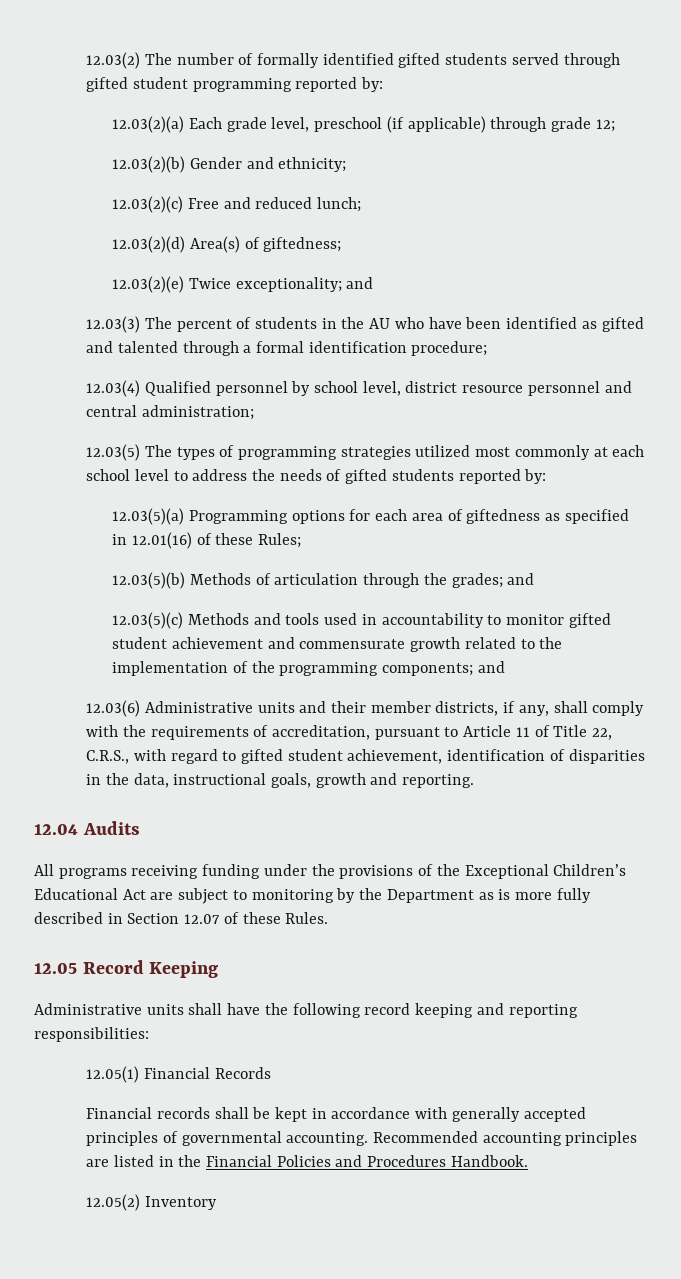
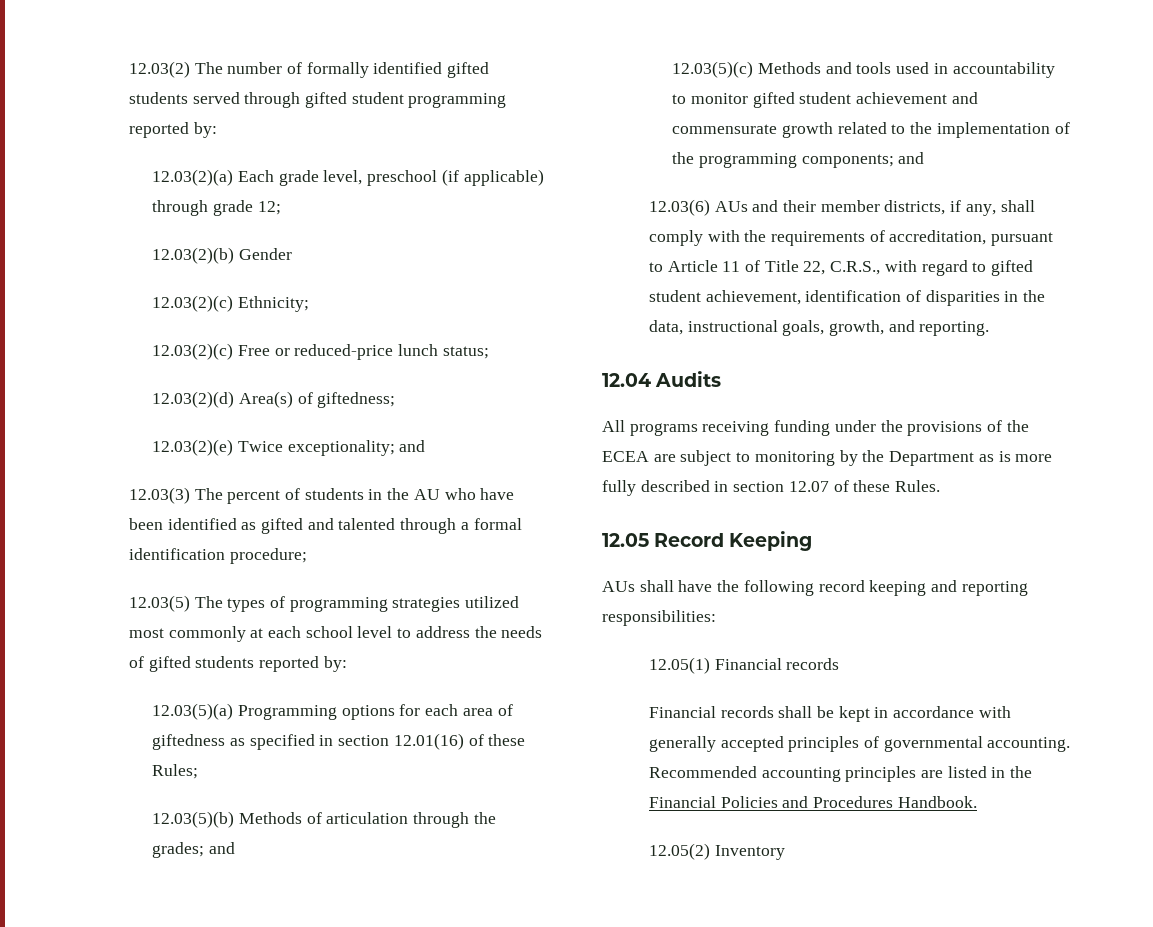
- 12.03(2)(b) Gender and ethnicity;
+ 12.03(2)(b) Gender
+ 12.03(2)(c) Ethnicity;
- 12.03(2)(c) Free and reduced lunch;
+ 12.03(2)(c) Free or reduced-price lunch status;
- 12.03(4) Qualified personnel by school level, district resource personnel and central administration;
- 12.03(5)(a) Programming options for each area of giftedness as specified in 12.01(16) of these Rules;
+ 12.03(5)(a) Programming options for each area of giftedness as specified in section 12.01(16) of these Rules;
- 12.03(6) Administrative units and their member districts, if any, shall comply with the requirements of accreditation, pursuant to Article 11 of Title 22, C.R.S., with regard to gifted student achievement, identification of disparities in the data, instructional goals, growth and reporting.
+ 12.03(6) AUs and their member districts, if any, shall comply with the requirements of accreditation, pursuant to Article 11 of Title 22, C.R.S., with regard to gifted student achievement, identification of disparities in the data, instructional goals, growth, and reporting.
- All programs receiving funding under the provisions of the Exceptional Children’s Educational Act are subject to monitoring by the Department as is more fully described in Section 12.07 of these Rules.
+ All programs receiving funding under the provisions of the ECEA are subject to monitoring by the Department as is more fully described in section 12.07 of these Rules.
- Administrative units shall have the following record keeping and reporting responsibilities:
+ AUs shall have the following record keeping and reporting responsibilities:
- 12.05(1) Financial Records
+ 12.05(1) Financial records

